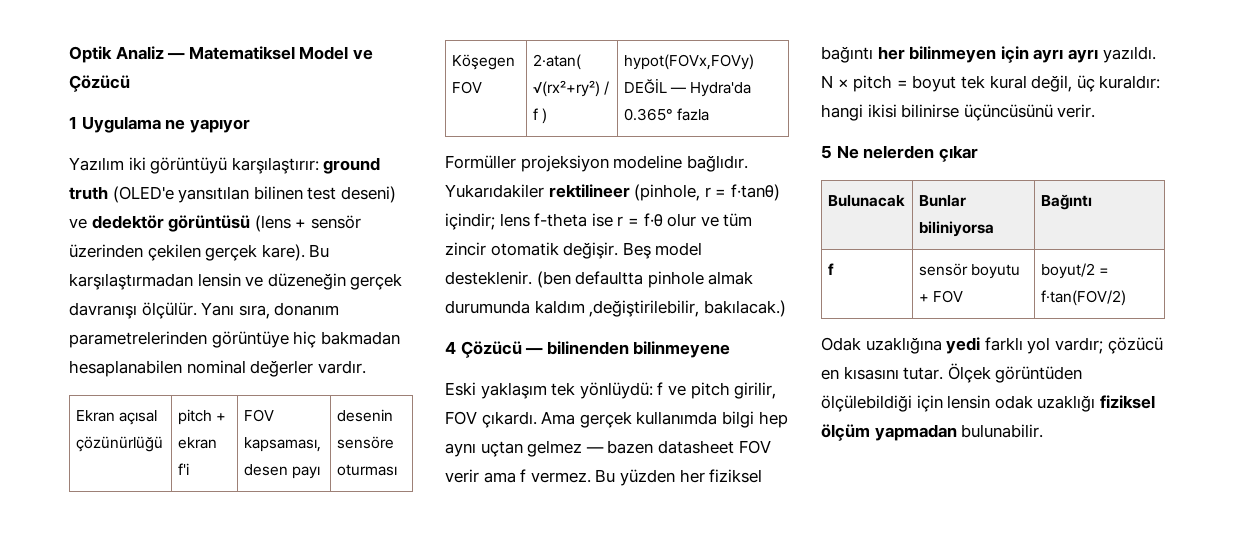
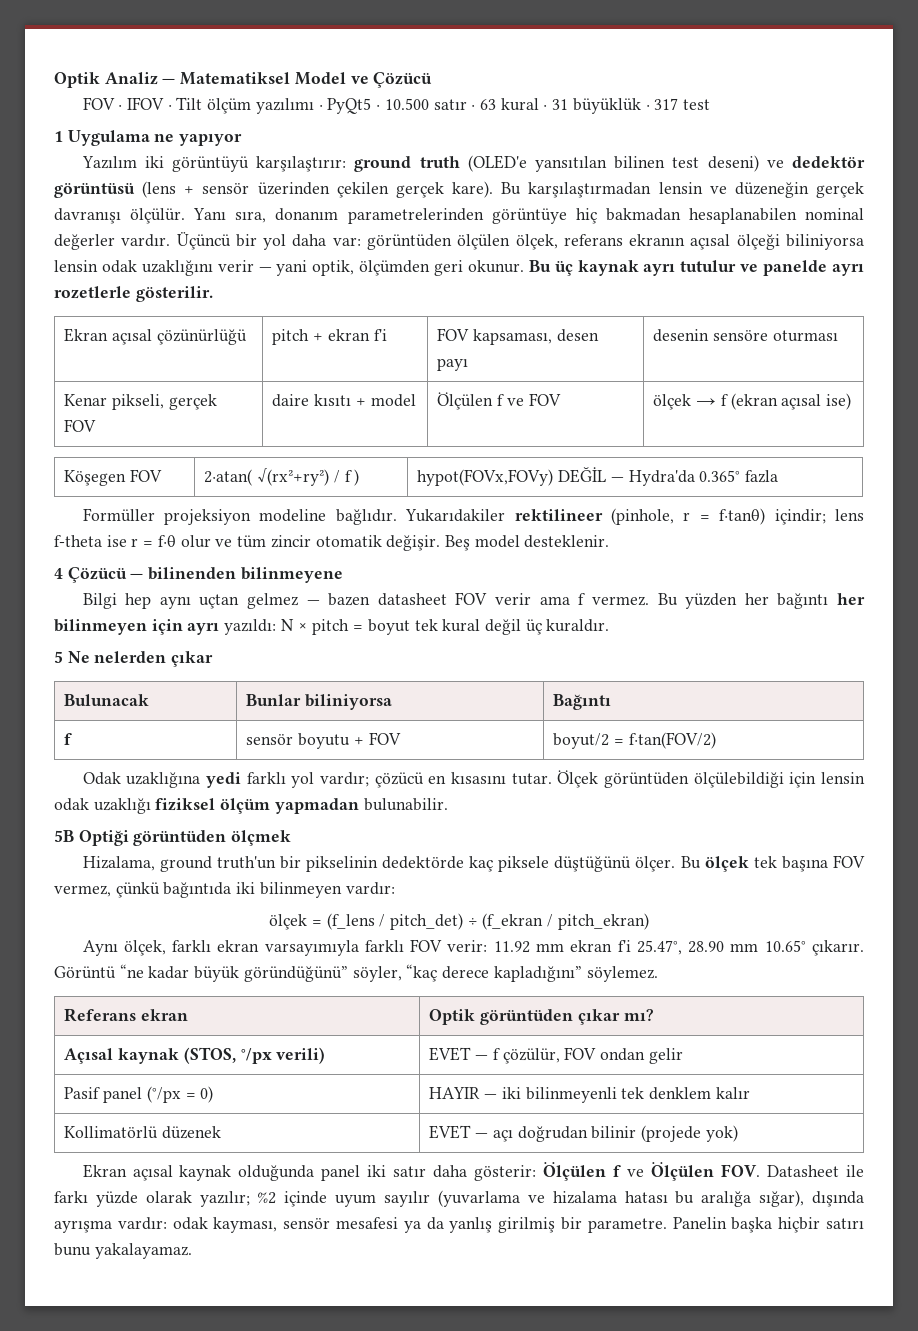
+ FOV · IFOV · Tilt ölçüm yazılımı · PyQt5 · 10.500 satır · 63 kural · 31 büyüklük · 317 test
+ Üçüncü bir yol daha var: görüntüden ölçülen ölçek, referans ekranın açısal ölçeği biliniyorsa lensin odak uzaklığını verir — yani optik, ölçümden geri okunur. Bu üç kaynak ayrı tutulur ve panelde ayrı rozetlerle gösterilir.
+ Kenar pikseli, gerçek FOV | daire kısıtı + model | Ölçülen f ve FOV | ölçek → f (ekran açısal ise)
- (ben defaultta pinhole almak durumunda kaldım ,değiştirilebilir, bakılacak.)
- Eski yaklaşım tek yönlüydü: f ve pitch girilir, FOV çıkardı. Ama gerçek kullanımda bilgi hep aynı uçtan gelmez — bazen datasheet FOV verir ama f vermez.
+ Bilgi hep aynı uçtan gelmez — bazen datasheet FOV verir ama f vermez.
- Bu yüzden her fiziksel bağıntı her bilinmeyen için ayrı ayrı yazıldı. N × pitch = boyut tek kural değil, üç kuraldır: hangi ikisi bilinirse üçüncüsünü verir.
+ Bu yüzden her bağıntı her bilinmeyen için ayrı yazıldı: N × pitch = boyut tek kural değil üç kuraldır.
+ 5B Optiği görüntüden ölçmek
+ Hizalama, ground truth'un bir pikselinin dedektörde kaç piksele düştüğünü ölçer. Bu ölçek tek başına FOV vermez, çünkü bağıntıda iki bilinmeyen vardır:
+ ölçek = (f_lens / pitch_det) ÷ (f_ekran / pitch_ekran)
+ Aynı ölçek, farklı ekran varsayımıyla farklı FOV verir: 11.92 mm ekran f'i 25.47°, 28.90 mm 10.65° çıkarır. Görüntü “ne kadar büyük göründüğünü” söyler, “kaç derece kapladığını” söylemez.
+ Referans ekran | Optik görüntüden çıkar mı?
+ Açısal kaynak (STOS, °/px verili) | EVET — f çözülür, FOV ondan gelir
+ Pasif panel (°/px = 0) | HAYIR — iki bilinmeyenli tek denklem kalır
+ Kollimatörlü düzenek | EVET — açı doğrudan bilinir (projede yok)
+ Ekran açısal kaynak olduğunda panel iki satır daha gösterir: Ölçülen f ve Ölçülen FOV. Datasheet ile farkı yüzde olarak yazılır; %2 içinde uyum sayılır (yuvarlama ve hizalama hatası bu aralığa sığar), dışında ayrışma vardır: odak kayması, sensör mesafesi ya da yanlış girilmiş bir parametre. Panelin başka hiçbir satırı bunu yakalayamaz.

